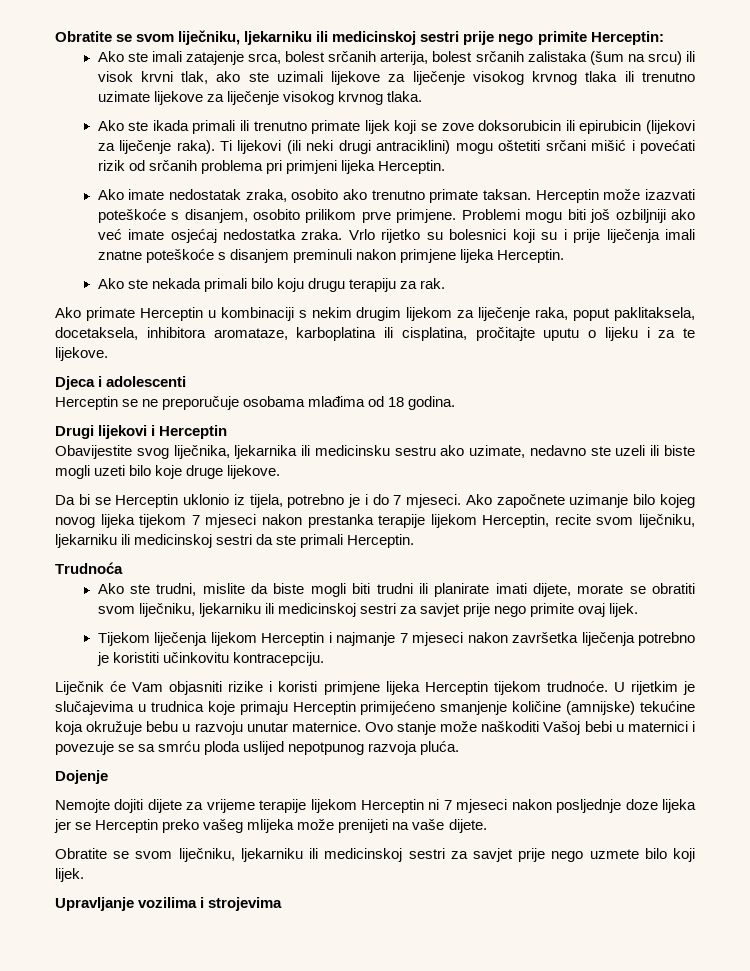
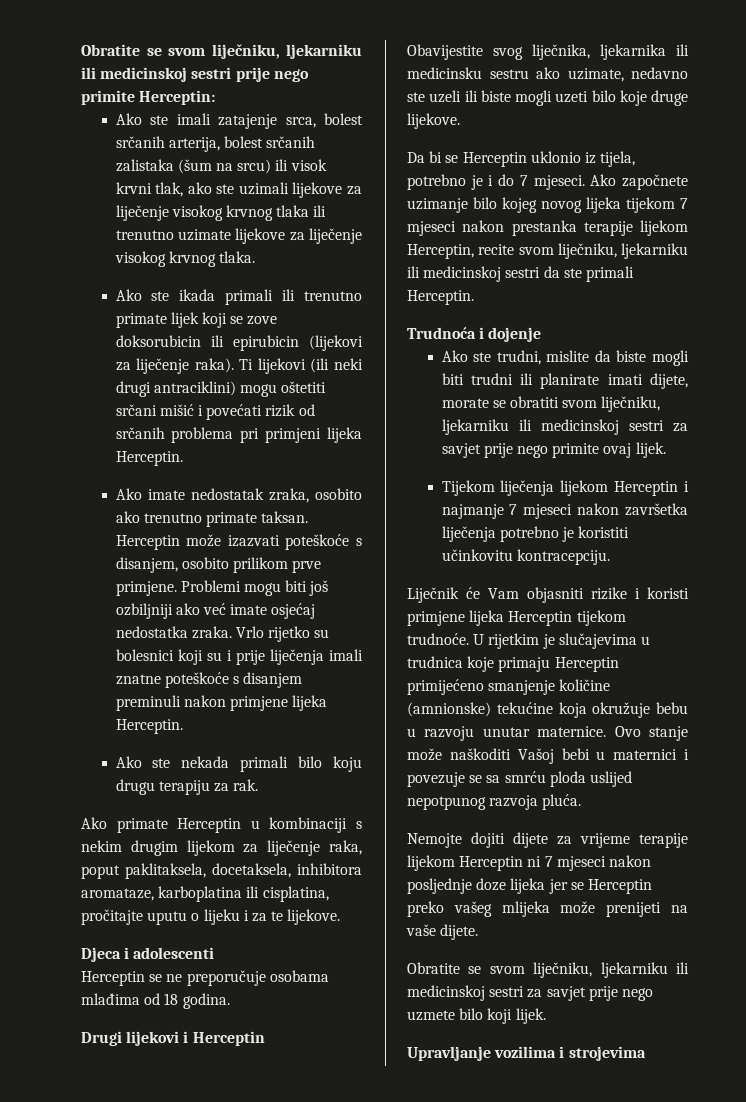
- Trudnoća
+ Trudnoća i dojenje
- U rijetkim je slučajevima u trudnica koje primaju Herceptin primijećeno smanjenje količine (amnijske) tekućine koja okružuje bebu u razvoju unutar maternice.
+ U rijetkim je slučajevima u trudnica koje primaju Herceptin primijećeno smanjenje količine (amnionske) tekućine koja okružuje bebu u razvoju unutar maternice.
- Dojenje

